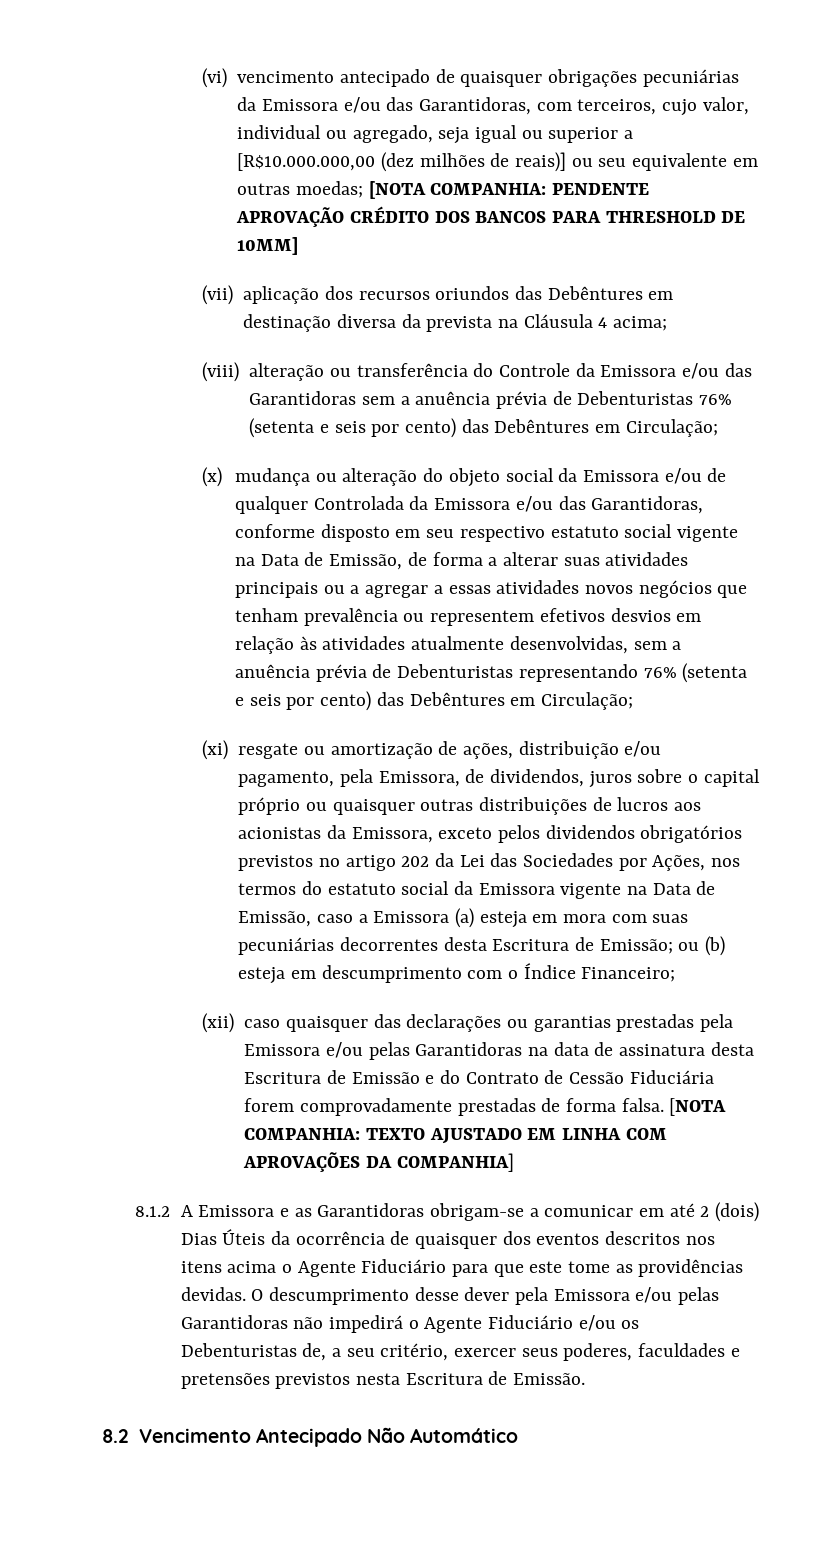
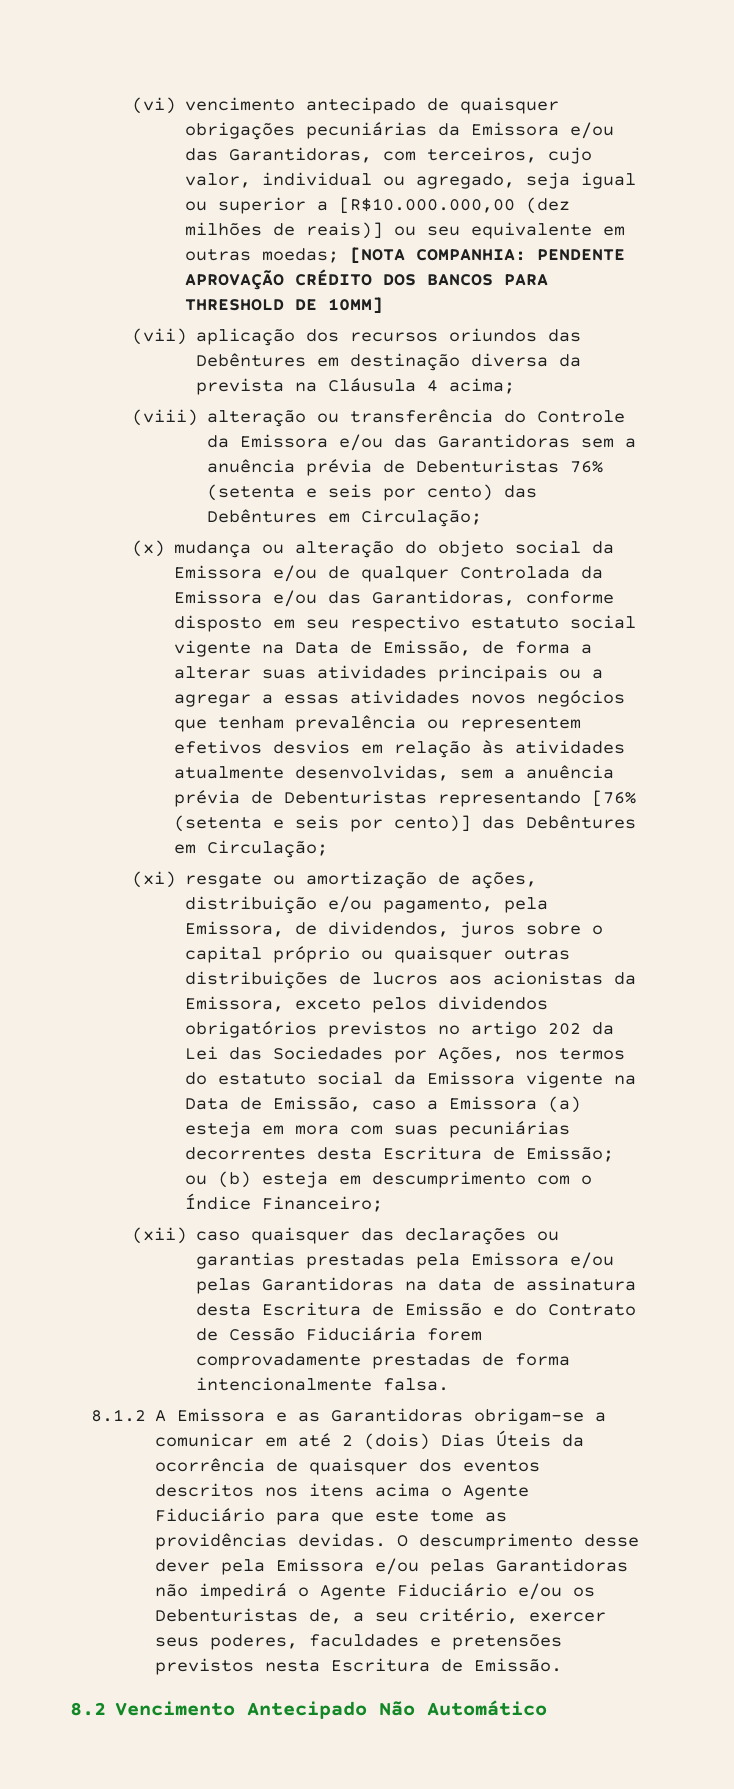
- (x) mudança ou alteração do objeto social da Emissora e/ou de qualquer Controlada da Emissora e/ou das Garantidoras, conforme disposto em seu respectivo estatuto social vigente na Data de Emissão, de forma a alterar suas atividades principais ou a agregar a essas atividades novos negócios que tenham prevalência ou representem efetivos desvios em relação às atividades atualmente desenvolvidas, sem a anuência prévia de Debenturistas representando 76% (setenta e seis por cento) das Debêntures em Circulação;
+ (x) mudança ou alteração do objeto social da Emissora e/ou de qualquer Controlada da Emissora e/ou das Garantidoras, conforme disposto em seu respectivo estatuto social vigente na Data de Emissão, de forma a alterar suas atividades principais ou a agregar a essas atividades novos negócios que tenham prevalência ou representem efetivos desvios em relação às atividades atualmente desenvolvidas, sem a anuência prévia de Debenturistas representando [76% (setenta e seis por cento)] das Debêntures em Circulação;
- (xii) caso quaisquer das declarações ou garantias prestadas pela Emissora e/ou pelas Garantidoras na data de assinatura desta Escritura de Emissão e do Contrato de Cessão Fiduciária forem comprovadamente prestadas de forma falsa. [NOTA COMPANHIA: TEXTO AJUSTADO EM LINHA COM APROVAÇÕES DA COMPANHIA]
+ (xii) caso quaisquer das declarações ou garantias prestadas pela Emissora e/ou pelas Garantidoras na data de assinatura desta Escritura de Emissão e do Contrato de Cessão Fiduciária forem comprovadamente prestadas de forma intencionalmente falsa.

